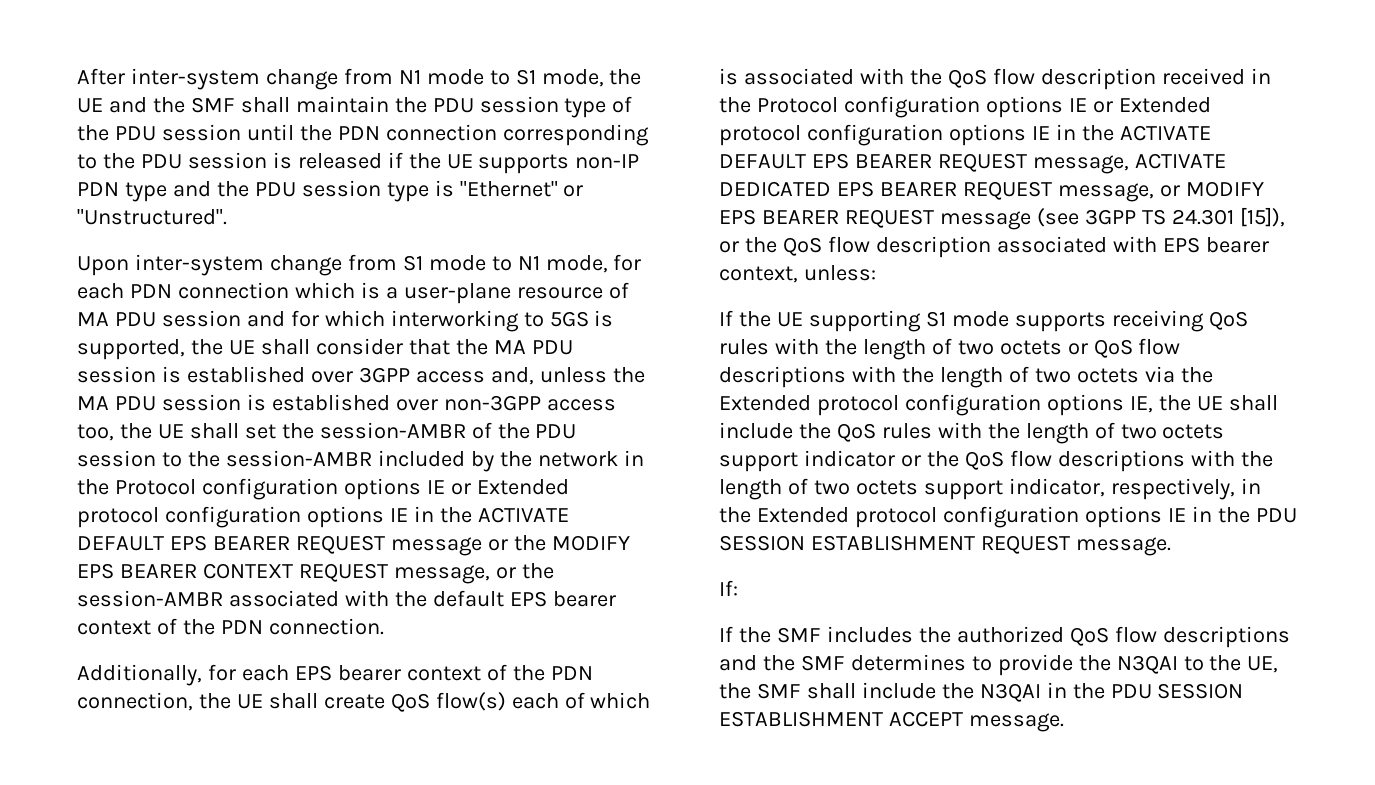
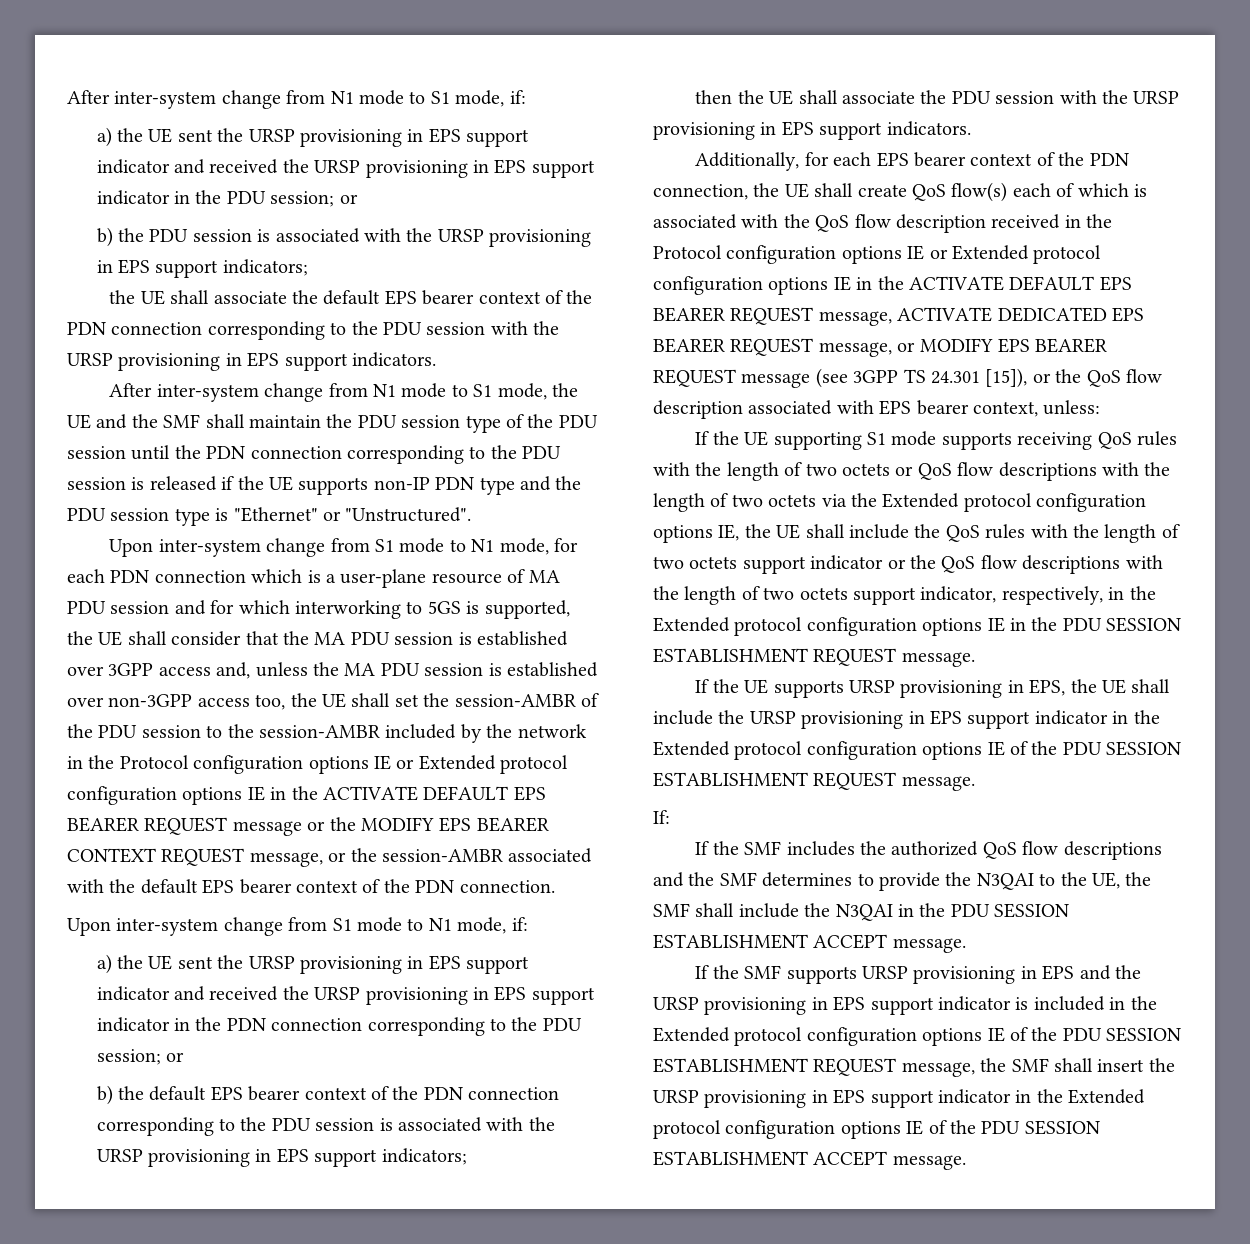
+ After inter-system change from N1 mode to S1 mode, if:
+ a) the UE sent the URSP provisioning in EPS support indicator and received the URSP provisioning in EPS support indicator in the PDU session; or
+ b) the PDU session is associated with the URSP provisioning in EPS support indicators;
+ the UE shall associate the default EPS bearer context of the PDN connection corresponding to the PDU session with the URSP provisioning in EPS support indicators.
+ Upon inter-system change from S1 mode to N1 mode, if:
+ a) the UE sent the URSP provisioning in EPS support indicator and received the URSP provisioning in EPS support indicator in the PDN connection corresponding to the PDU session; or
+ b) the default EPS bearer context of the PDN connection corresponding to the PDU session is associated with the URSP provisioning in EPS support indicators;
+ then the UE shall associate the PDU session with the URSP provisioning in EPS support indicators.
+ If the UE supports URSP provisioning in EPS, the UE shall include the URSP provisioning in EPS support indicator in the Extended protocol configuration options IE of the PDU SESSION ESTABLISHMENT REQUEST message.
+ If the SMF supports URSP provisioning in EPS and the URSP provisioning in EPS support indicator is included in the Extended protocol configuration options IE of the PDU SESSION ESTABLISHMENT REQUEST message, the SMF shall insert the URSP provisioning in EPS support indicator in the Extended protocol configuration options IE of the PDU SESSION ESTABLISHMENT ACCEPT message.

